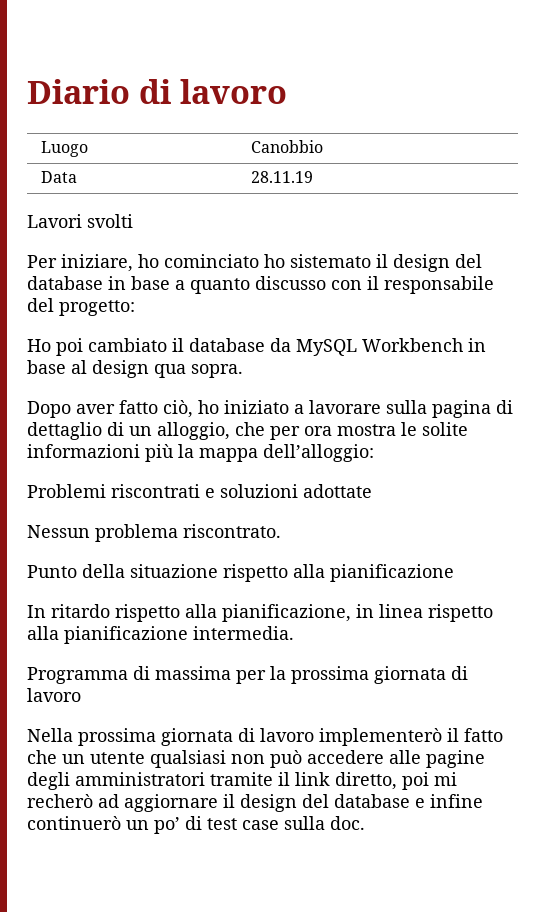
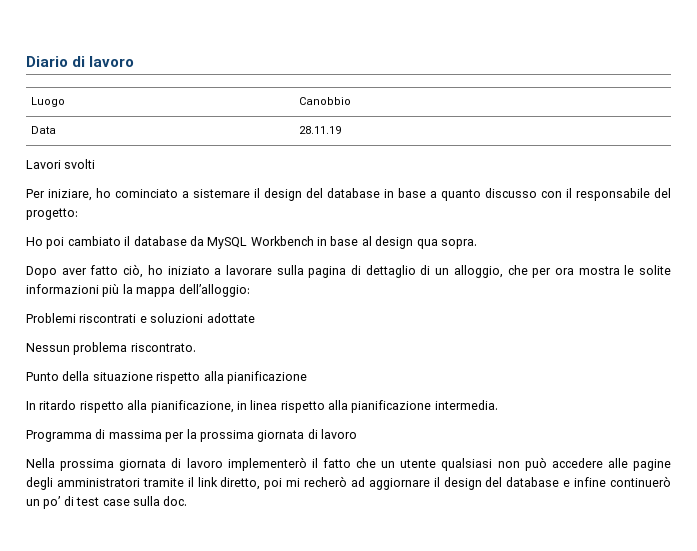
- Per iniziare, ho cominciato ho sistemato il design del database in base a quanto discusso con il responsabile del progetto:
+ Per iniziare, ho cominciato a sistemare il design del database in base a quanto discusso con il responsabile del progetto:

